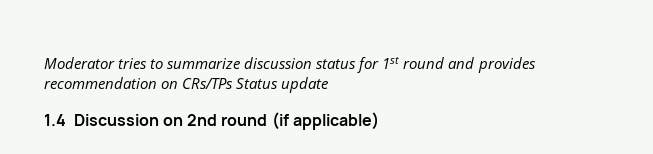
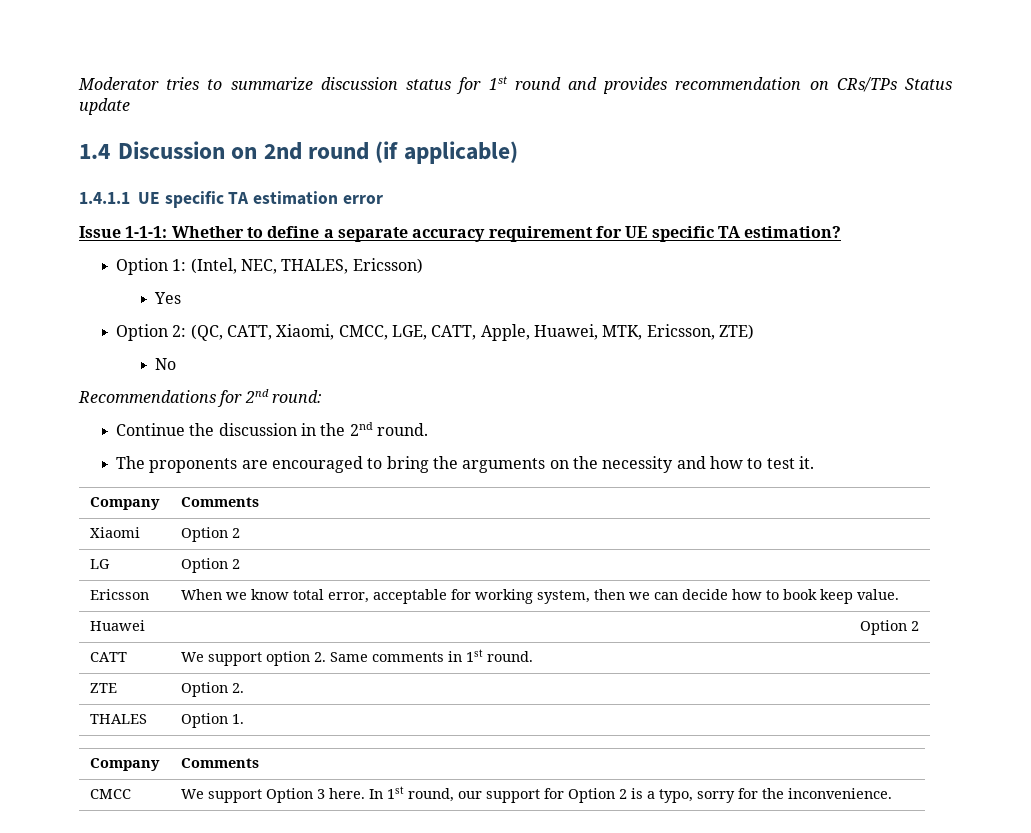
+ 1.4.1.1 UE specific TA estimation error
+ Issue 1-1-1: Whether to define a separate accuracy requirement for UE specific TA estimation?
+ Option 1: (Intel, NEC, THALES, Ericsson)
+ Yes
+ Option 2: (QC, CATT, Xiaomi, CMCC, LGE, CATT, Apple, Huawei, MTK, Ericsson, ZTE)
+ No
+ Recommendations for 2nd round:
+ Continue the discussion in the 2nd round.
+ The proponents are encouraged to bring the arguments on the necessity and how to test it.
+ Company | Comments
+ Xiaomi | Option 2
+ LG | Option 2
+ Ericsson | When we know total error, acceptable for working system, then we can decide how to book keep value.
+ Huawei | Option 2
+ CATT | We support option 2. Same comments in 1st round.
+ ZTE | Option 2.
+ THALES | Option 1.
+ Company | Comments
+ CMCC | We support Option 3 here. In 1st round, our support for Option 2 is a typo, sorry for the inconvenience.

